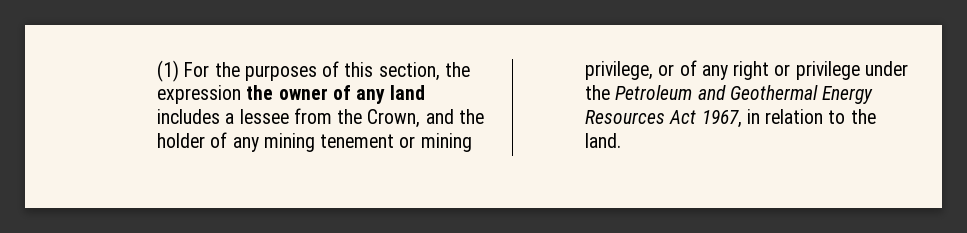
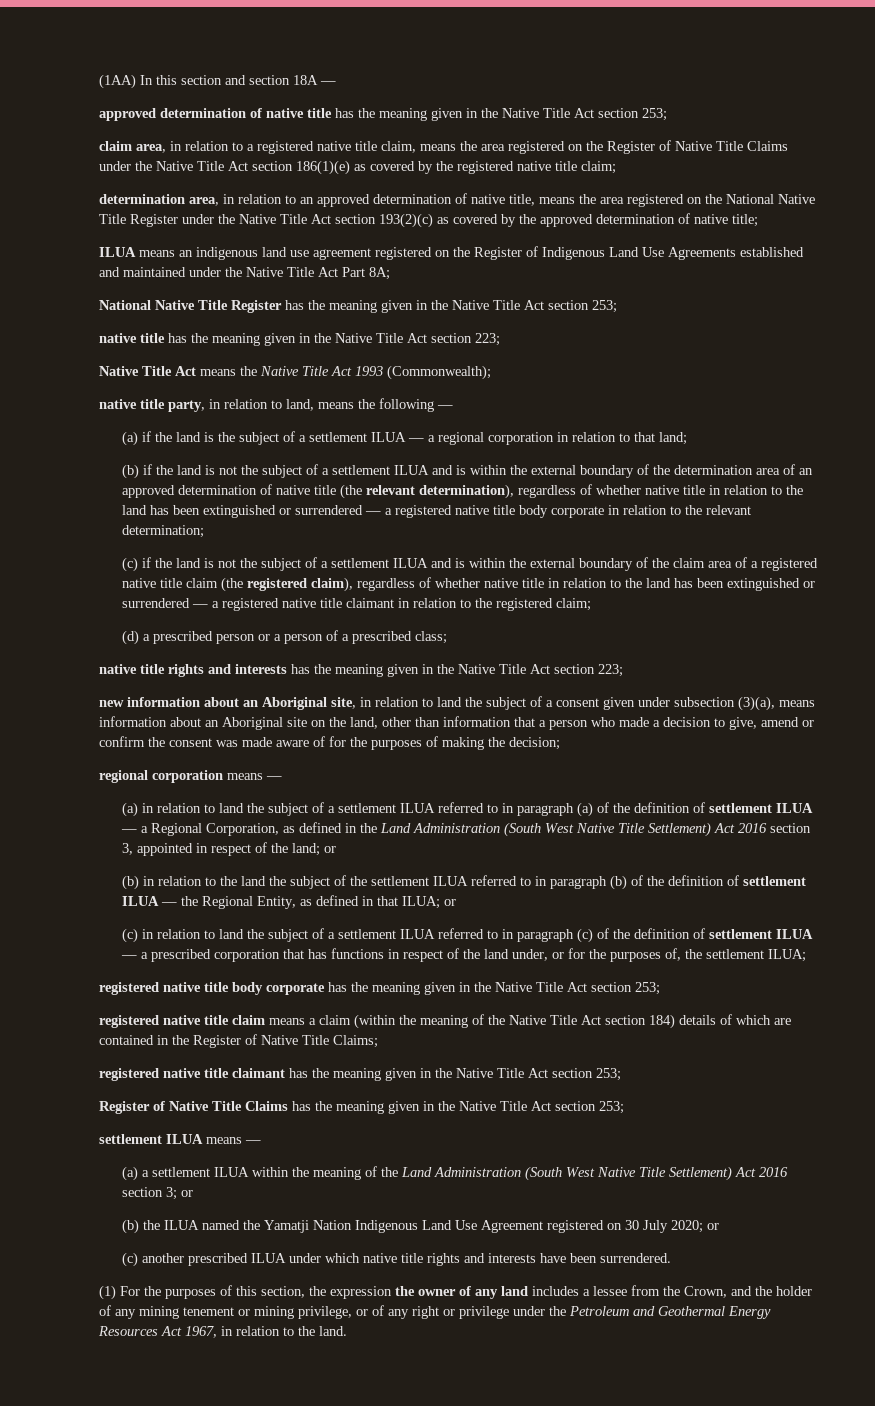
+ (1AA) In this section and section 18A —
+ approved determination of native title has the meaning given in the Native Title Act section 253;
+ claim area, in relation to a registered native title claim, means the area registered on the Register of Native Title Claims under the Native Title Act section 186(1)(e) as covered by the registered native title claim;
+ determination area, in relation to an approved determination of native title, means the area registered on the National Native Title Register under the Native Title Act section 193(2)(c) as covered by the approved determination of native title;
+ ILUA means an indigenous land use agreement registered on the Register of Indigenous Land Use Agreements established and maintained under the Native Title Act Part 8A;
+ National Native Title Register has the meaning given in the Native Title Act section 253;
+ native title has the meaning given in the Native Title Act section 223;
+ Native Title Act means the Native Title Act 1993 (Commonwealth);
+ native title party, in relation to land, means the following —
+ (a) if the land is the subject of a settlement ILUA — a regional corporation in relation to that land;
+ (b) if the land is not the subject of a settlement ILUA and is within the external boundary of the determination area of an approved determination of native title (the relevant determination), regardless of whether native title in relation to the land has been extinguished or surrendered — a registered native title body corporate in relation to the relevant determination;
+ (c) if the land is not the subject of a settlement ILUA and is within the external boundary of the claim area of a registered native title claim (the registered claim), regardless of whether native title in relation to the land has been extinguished or surrendered — a registered native title claimant in relation to the registered claim;
+ (d) a prescribed person or a person of a prescribed class;
+ native title rights and interests has the meaning given in the Native Title Act section 223;
+ new information about an Aboriginal site, in relation to land the subject of a consent given under subsection (3)(a), means information about an Aboriginal site on the land, other than information that a person who made a decision to give, amend or confirm the consent was made aware of for the purposes of making the decision;
+ regional corporation means —
+ (a) in relation to land the subject of a settlement ILUA referred to in paragraph (a) of the definition of settlement ILUA — a Regional Corporation, as defined in the Land Administration (South West Native Title Settlement) Act 2016 section 3, appointed in respect of the land; or
+ (b) in relation to the land the subject of the settlement ILUA referred to in paragraph (b) of the definition of settlement ILUA — the Regional Entity, as defined in that ILUA; or
+ (c) in relation to land the subject of a settlement ILUA referred to in paragraph (c) of the definition of settlement ILUA — a prescribed corporation that has functions in respect of the land under, or for the purposes of, the settlement ILUA;
+ registered native title body corporate has the meaning given in the Native Title Act section 253;
+ registered native title claim means a claim (within the meaning of the Native Title Act section 184) details of which are contained in the Register of Native Title Claims;
+ registered native title claimant has the meaning given in the Native Title Act section 253;
+ Register of Native Title Claims has the meaning given in the Native Title Act section 253;
+ settlement ILUA means —
+ (a) a settlement ILUA within the meaning of the Land Administration (South West Native Title Settlement) Act 2016 section 3; or
+ (b) the ILUA named the Yamatji Nation Indigenous Land Use Agreement registered on 30 July 2020; or
+ (c) another prescribed ILUA under which native title rights and interests have been surrendered.

